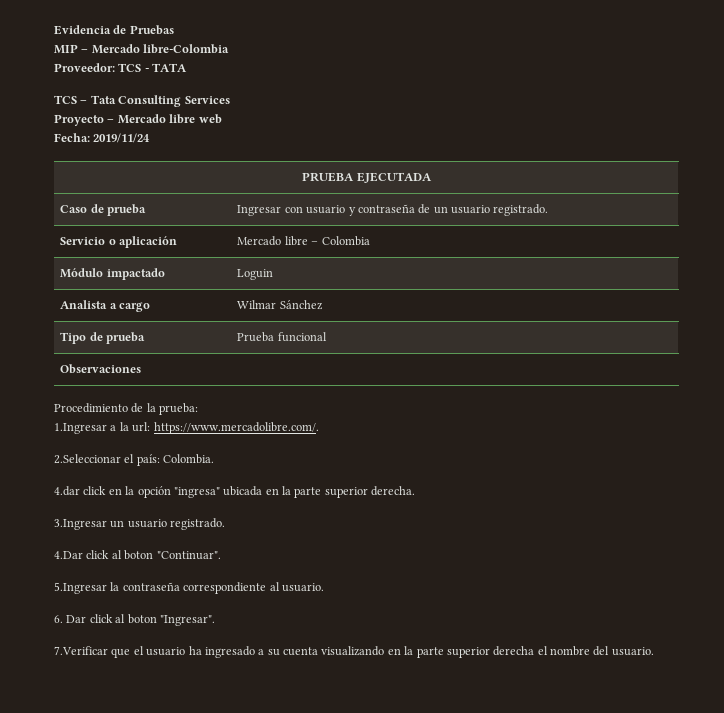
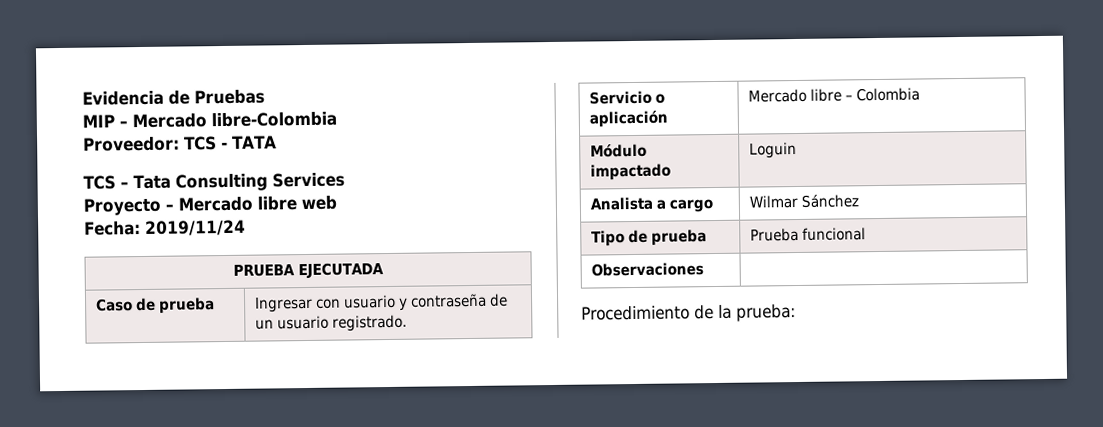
- 1.Ingresar a la url: https://www.mercadolibre.com/.
- 2.Seleccionar el país: Colombia.
- 4.dar click en la opción "ingresa" ubicada en la parte superior derecha.
- 3.Ingresar un usuario registrado.
- 4.Dar click al boton "Continuar".
- 5.Ingresar la contraseña correspondiente al usuario.
- 6. Dar click al boton "Ingresar".
- 7.Verificar que el usuario ha ingresado a su cuenta visualizando en la parte superior derecha el nombre del usuario.

